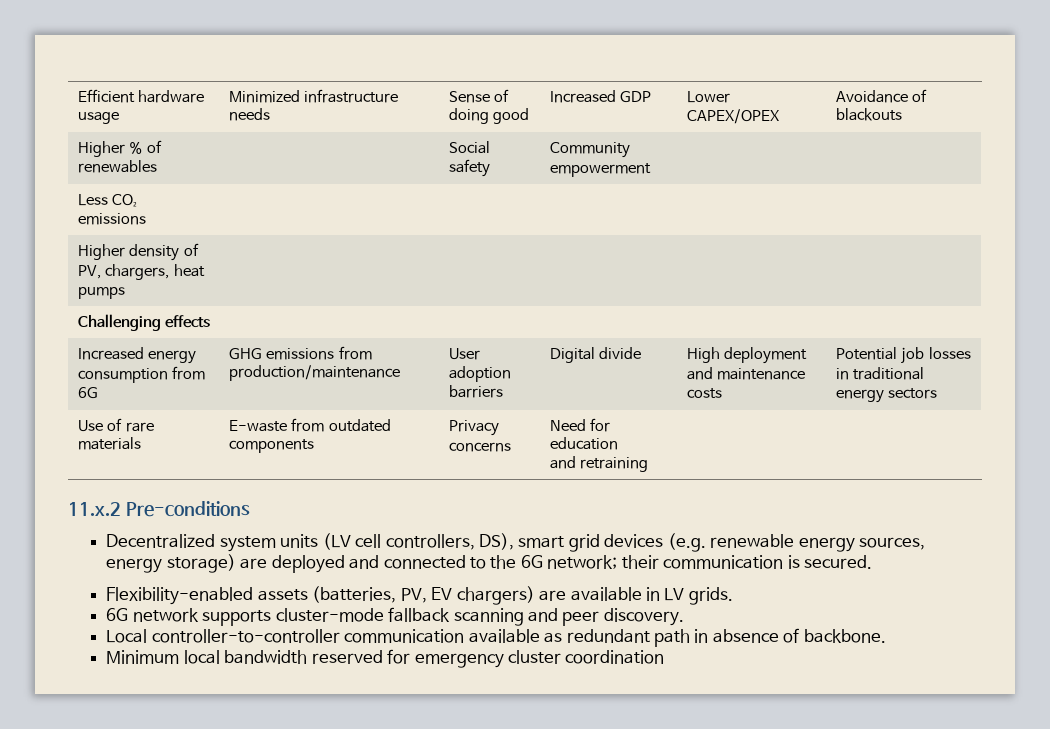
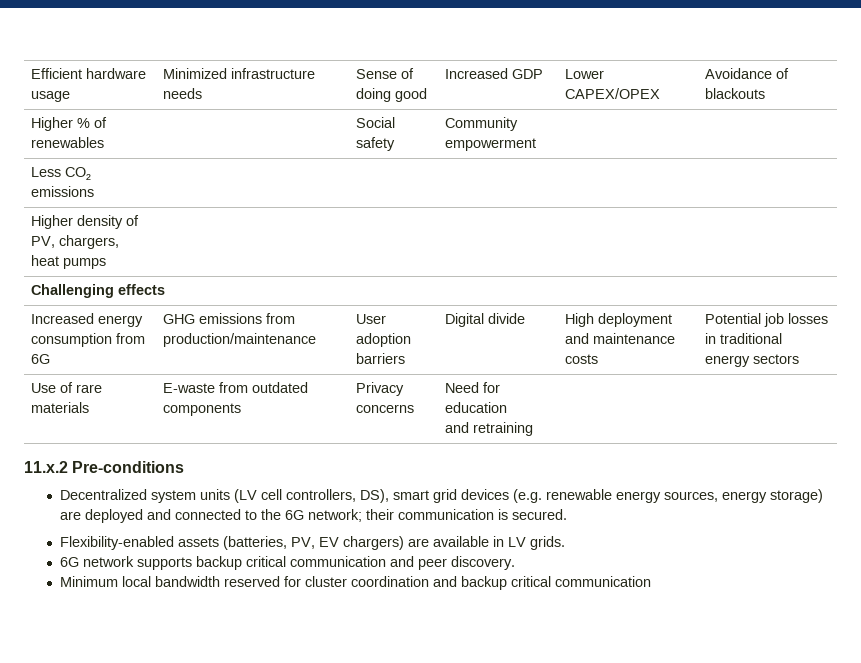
- 6G network supports cluster-mode fallback scanning and peer discovery.
+ 6G network supports backup critical communication and peer discovery.
- Local controller-to-controller communication available as redundant path in absence of backbone.
- Minimum local bandwidth reserved for emergency cluster coordination
+ Minimum local bandwidth reserved for cluster coordination and backup critical communication

